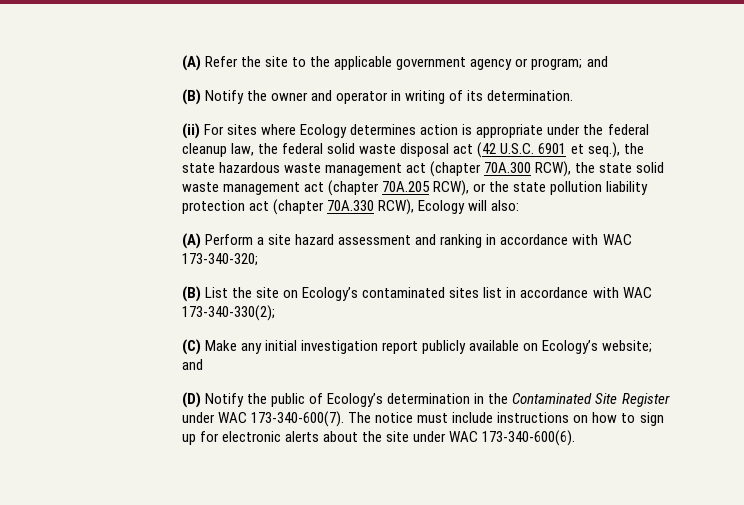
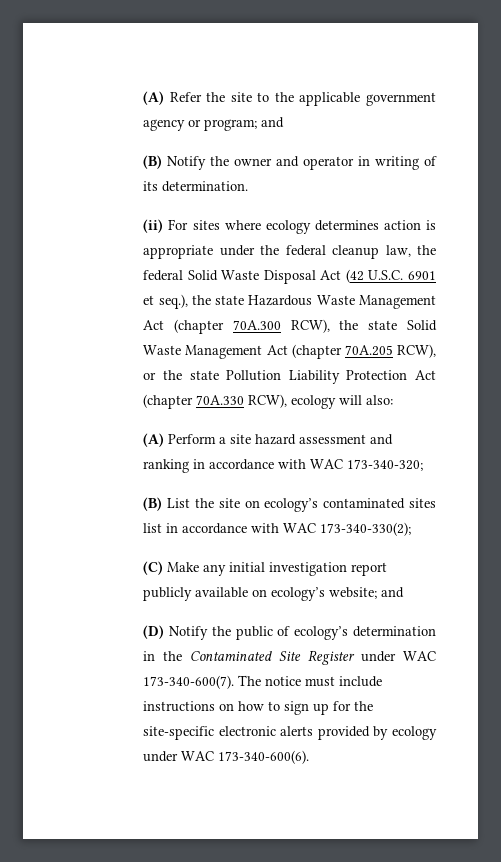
- (ii) For sites where Ecology determines action is appropriate under the federal cleanup law, the federal solid waste disposal act (42 U.S.C. 6901 et seq.), the state hazardous waste management act (chapter 70A.300 RCW), the state solid waste management act (chapter 70A.205 RCW), or the state pollution liability protection act (chapter 70A.330 RCW), Ecology will also:
+ (ii) For sites where ecology determines action is appropriate under the federal cleanup law, the federal Solid Waste Disposal Act (42 U.S.C. 6901 et seq.), the state Hazardous Waste Management Act (chapter 70A.300 RCW), the state Solid Waste Management Act (chapter 70A.205 RCW), or the state Pollution Liability Protection Act (chapter 70A.330 RCW), ecology will also:
- (B) List the site on Ecology’s contaminated sites list in accordance with WAC 173-340-330(2);
+ (B) List the site on ecology’s contaminated sites list in accordance with WAC 173-340-330(2);
- (C) Make any initial investigation report publicly available on Ecology’s website; and
+ (C) Make any initial investigation report publicly available on ecology’s website; and
- (D) Notify the public of Ecology’s determination in the Contaminated Site Register under WAC 173-340-600(7).
+ (D) Notify the public of ecology’s determination in the Contaminated Site Register under WAC 173-340-600(7).
- The notice must include instructions on how to sign up for electronic alerts about the site under WAC 173-340-600(6).
+ The notice must include instructions on how to sign up for the site-specific electronic alerts provided by ecology under WAC 173-340-600(6).

